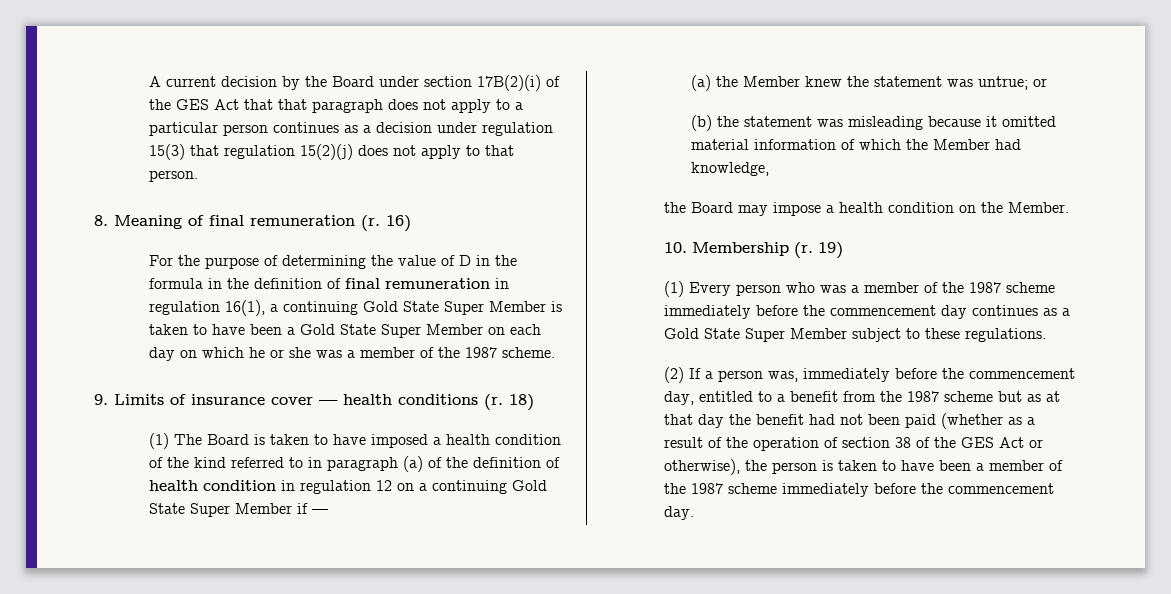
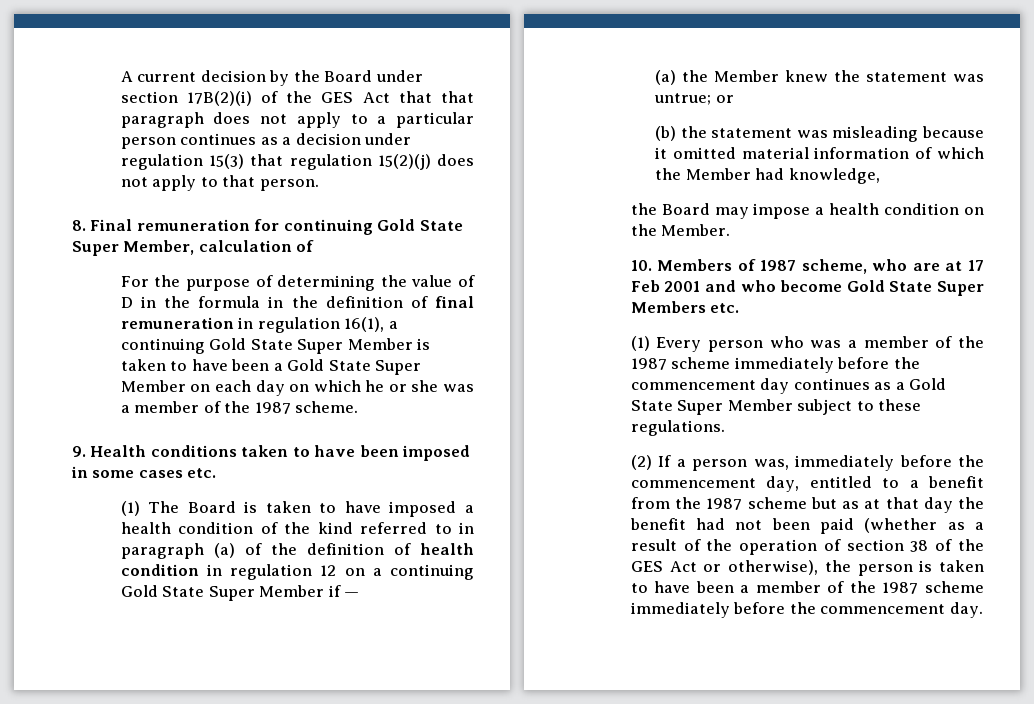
- 8. Meaning of final remuneration (r. 16)
+ 8. Final remuneration for continuing Gold State Super Member, calculation of
- 9. Limits of insurance cover — health conditions (r. 18)
+ 9. Health conditions taken to have been imposed in some cases etc.
- 10. Membership (r. 19)
+ 10. Members of 1987 scheme, who are at 17 Feb 2001 and who become Gold State Super Members etc.

